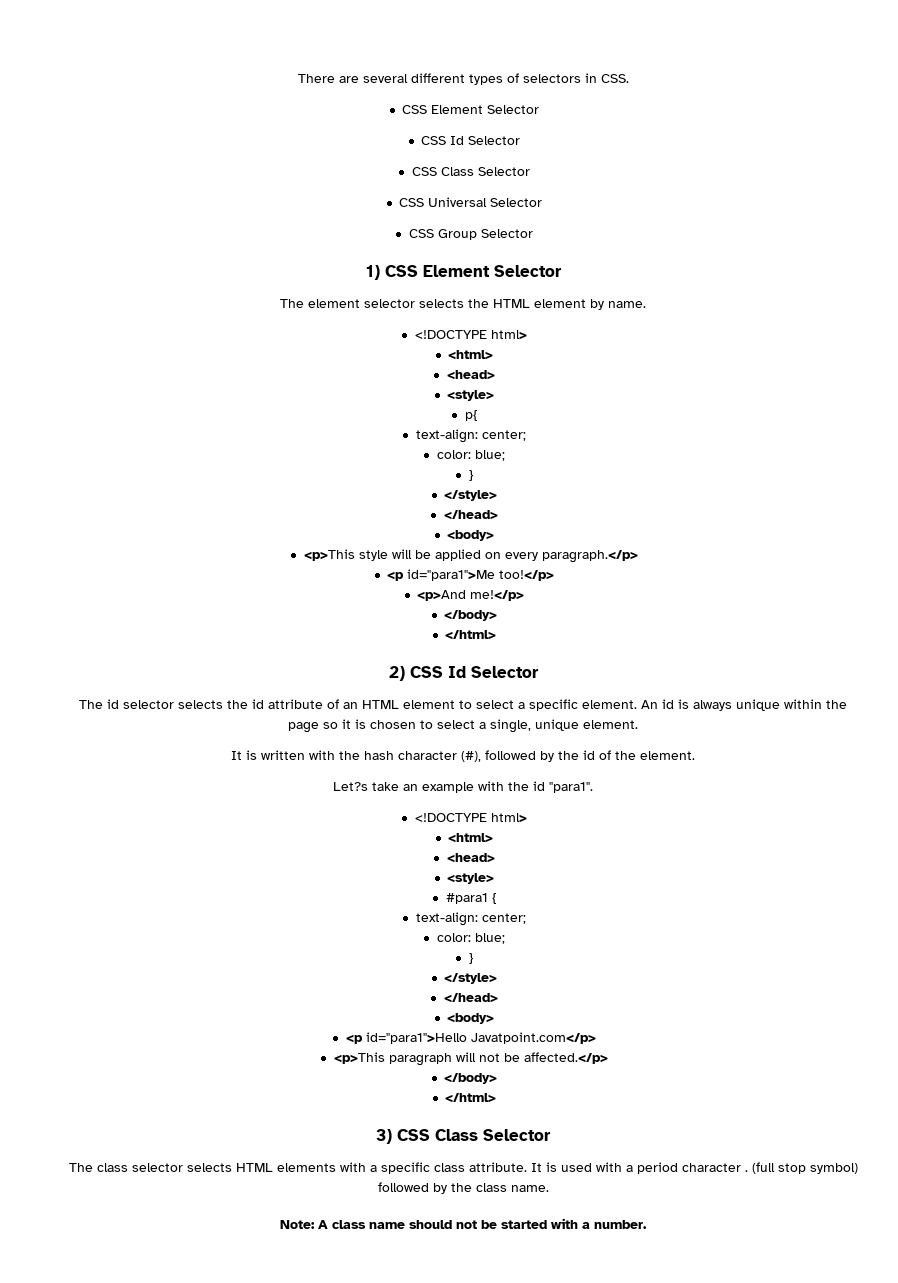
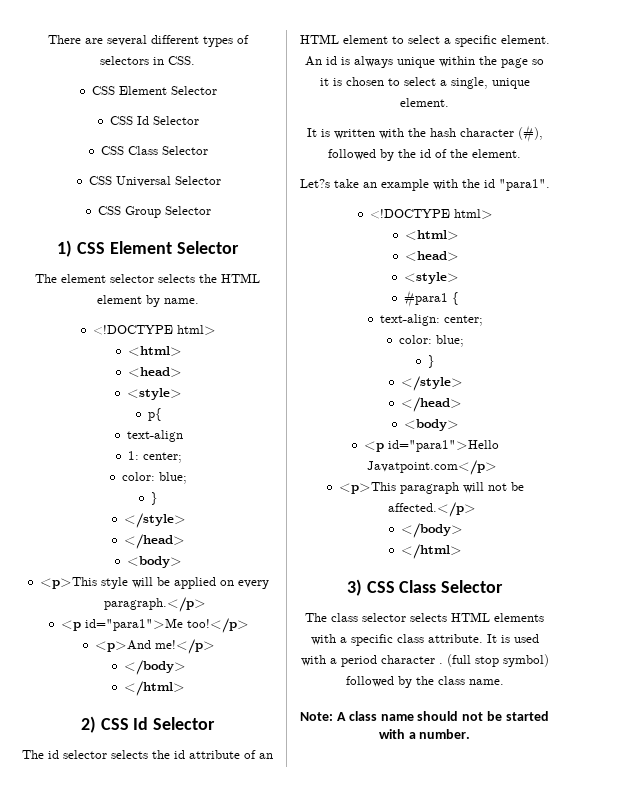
  p{
- text-align: center;
+ text-align
+ 1: center;

